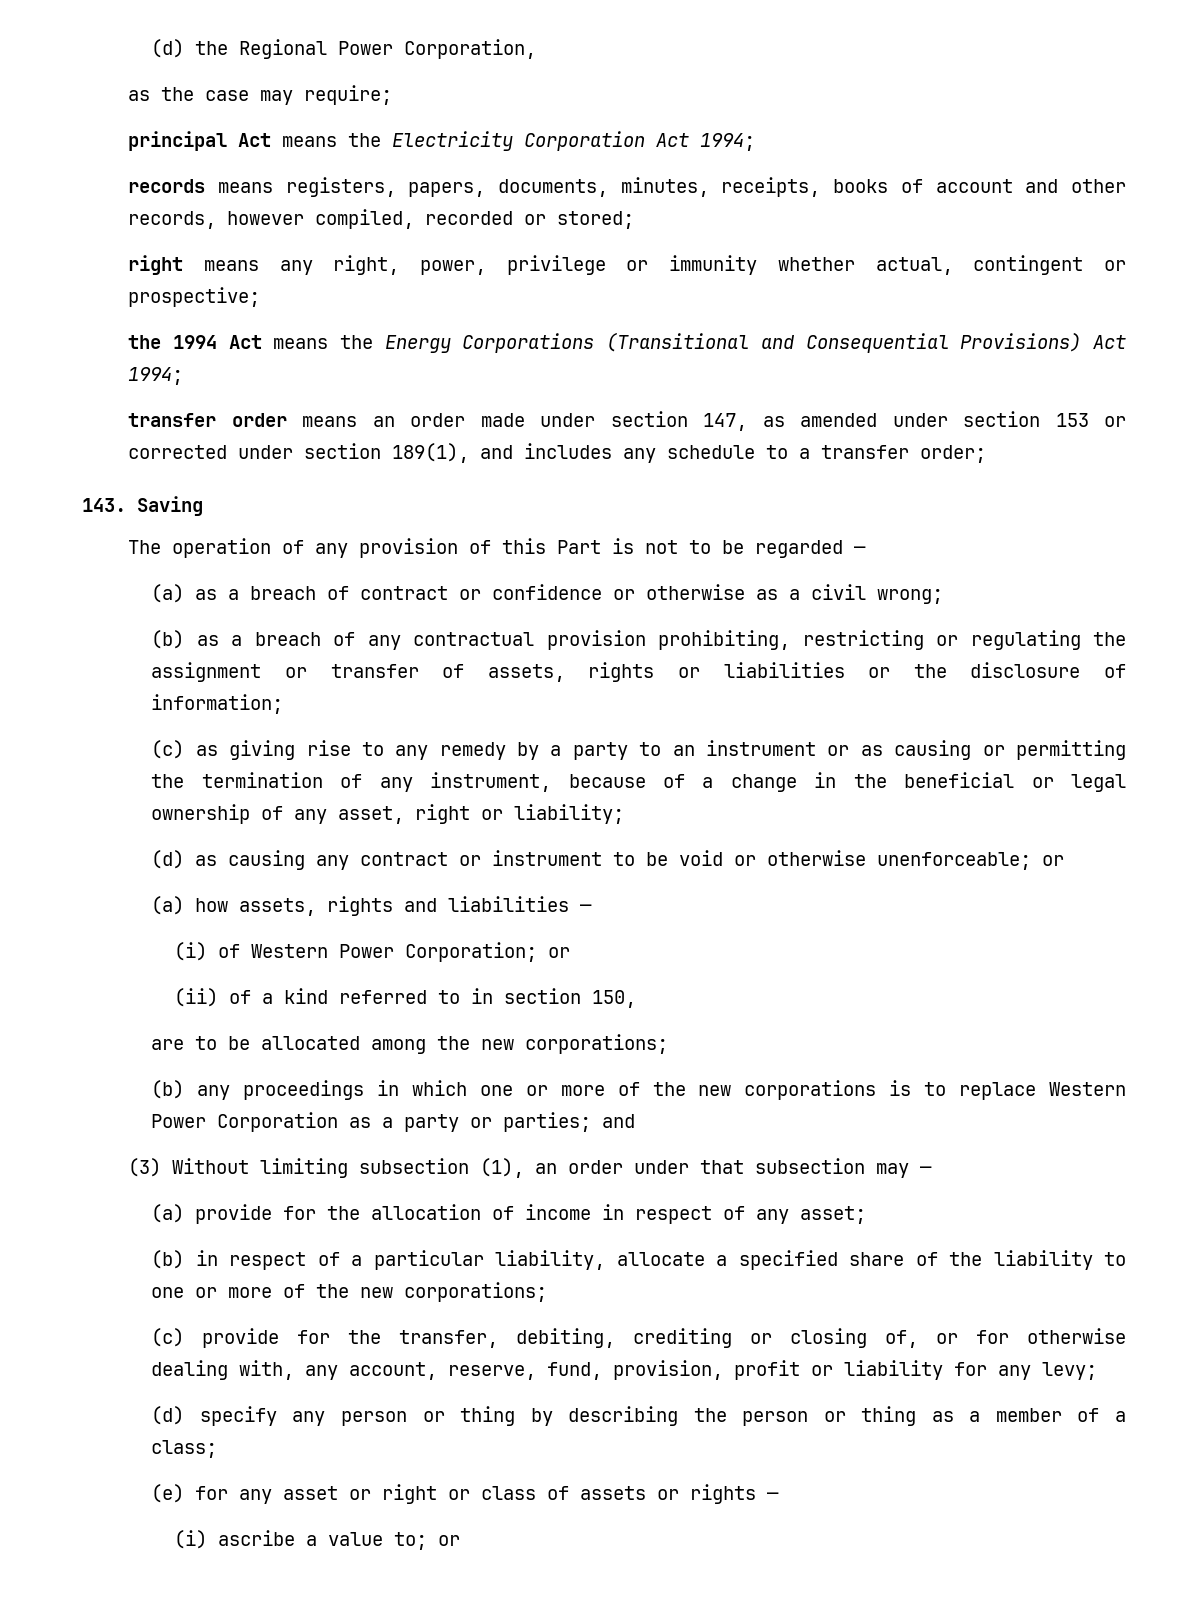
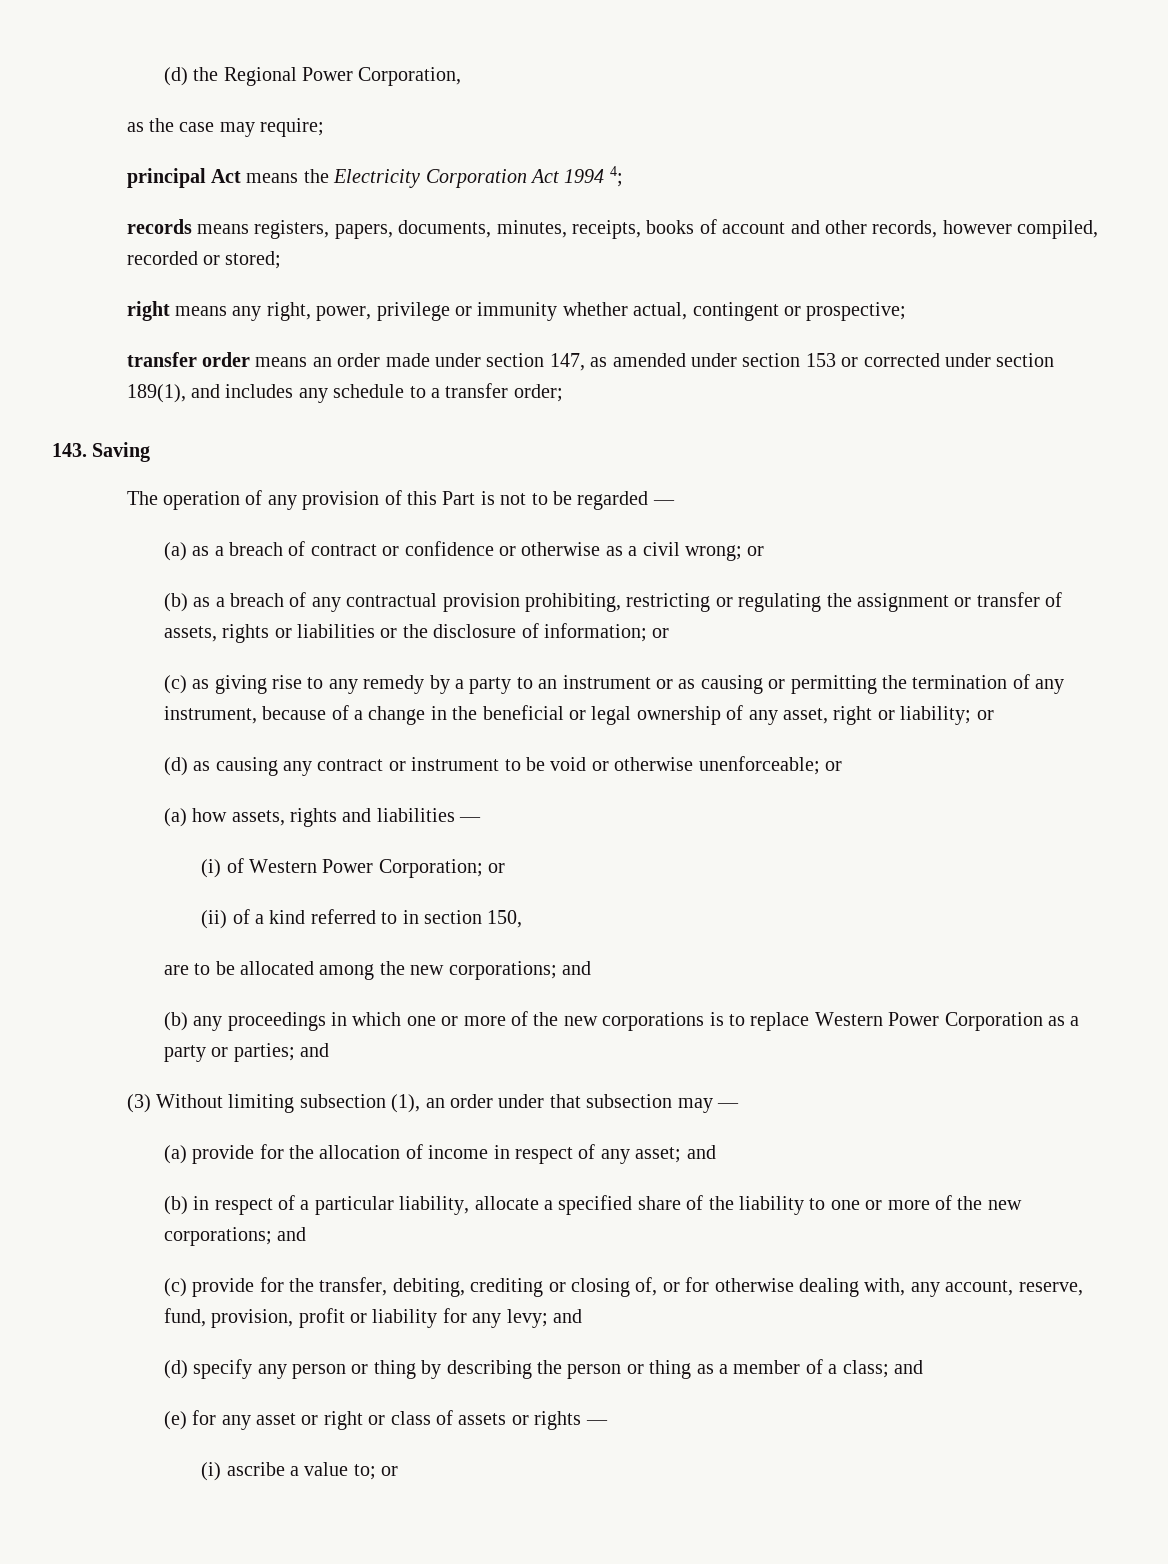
- principal Act means the Electricity Corporation Act 1994;
+ principal Act means the Electricity Corporation Act 1994 4;
- the 1994 Act means the Energy Corporations (Transitional and Consequential Provisions) Act 1994;
- (a) as a breach of contract or confidence or otherwise as a civil wrong;
+ (a) as a breach of contract or confidence or otherwise as a civil wrong; or
- (b) as a breach of any contractual provision prohibiting, restricting or regulating the assignment or transfer of assets, rights or liabilities or the disclosure of information;
+ (b) as a breach of any contractual provision prohibiting, restricting or regulating the assignment or transfer of assets, rights or liabilities or the disclosure of information; or
- (c) as giving rise to any remedy by a party to an instrument or as causing or permitting the termination of any instrument, because of a change in the beneficial or legal ownership of any asset, right or liability;
+ (c) as giving rise to any remedy by a party to an instrument or as causing or permitting the termination of any instrument, because of a change in the beneficial or legal ownership of any asset, right or liability; or
- are to be allocated among the new corporations;
+ are to be allocated among the new corporations; and
- (a) provide for the allocation of income in respect of any asset;
+ (a) provide for the allocation of income in respect of any asset; and
- (b) in respect of a particular liability, allocate a specified share of the liability to one or more of the new corporations;
+ (b) in respect of a particular liability, allocate a specified share of the liability to one or more of the new corporations; and
- (c) provide for the transfer, debiting, crediting or closing of, or for otherwise dealing with, any account, reserve, fund, provision, profit or liability for any levy;
+ (c) provide for the transfer, debiting, crediting or closing of, or for otherwise dealing with, any account, reserve, fund, provision, profit or liability for any levy; and
- (d) specify any person or thing by describing the person or thing as a member of a class;
+ (d) specify any person or thing by describing the person or thing as a member of a class; and

